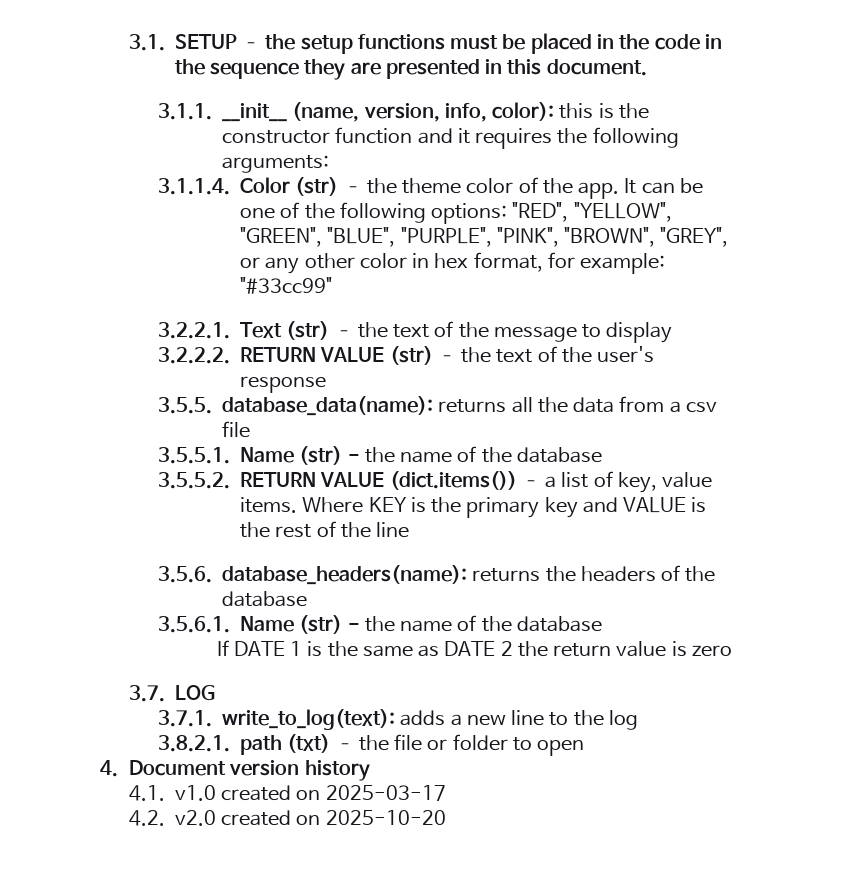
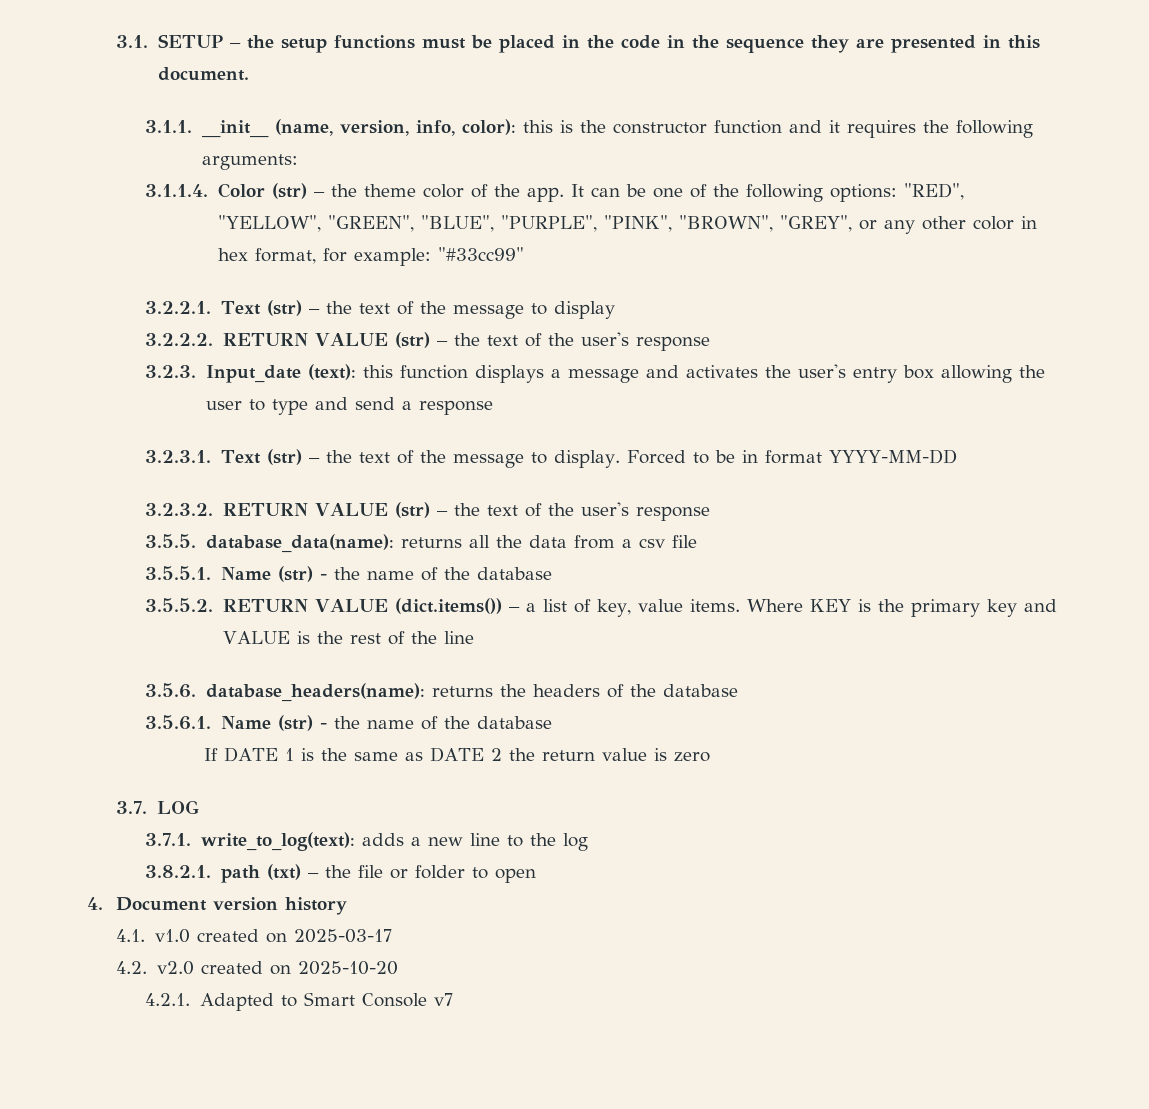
+ 3.2.3. Input_date (text): this function displays a message and activates the user's entry box allowing the user to type and send a response
+ 3.2.3.1. Text (str) – the text of the message to display. Forced to be in format YYYY-MM-DD
+ 3.2.3.2. RETURN VALUE (str) – the text of the user's response
+ 4.2.1. Adapted to Smart Console v7

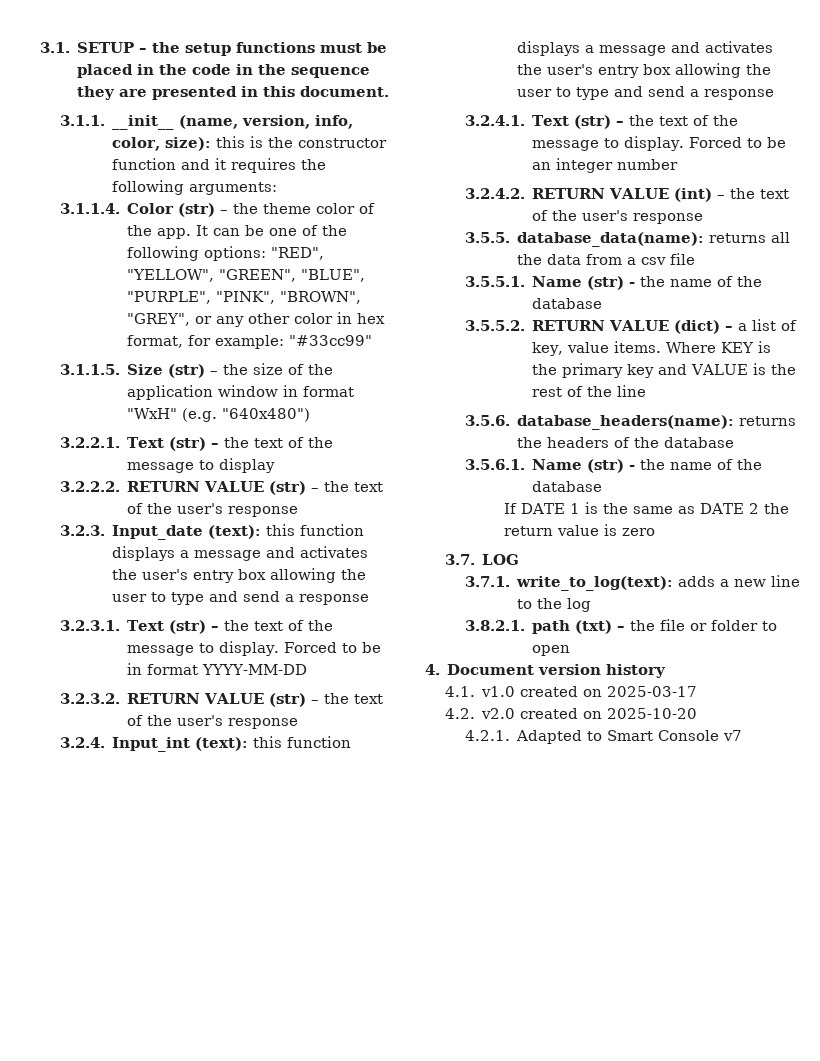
- 3.1.1. __init__ (name, version, info, color): this is the constructor function and it requires the following arguments:
+ 3.1.1. __init__ (name, version, info, color, size): this is the constructor function and it requires the following arguments:
+ 3.1.1.5. Size (str) – the size of the application window in format "WxH" (e.g. "640x480")
+ 3.2.4. Input_int (text): this function displays a message and activates the user's entry box allowing the user to type and send a response
+ 3.2.4.1. Text (str) – the text of the message to display. Forced to be an integer number
+ 3.2.4.2. RETURN VALUE (int) – the text of the user's response
- 3.5.5.2. RETURN VALUE (dict.items()) – a list of key, value items.
+ 3.5.5.2. RETURN VALUE (dict) – a list of key, value items.

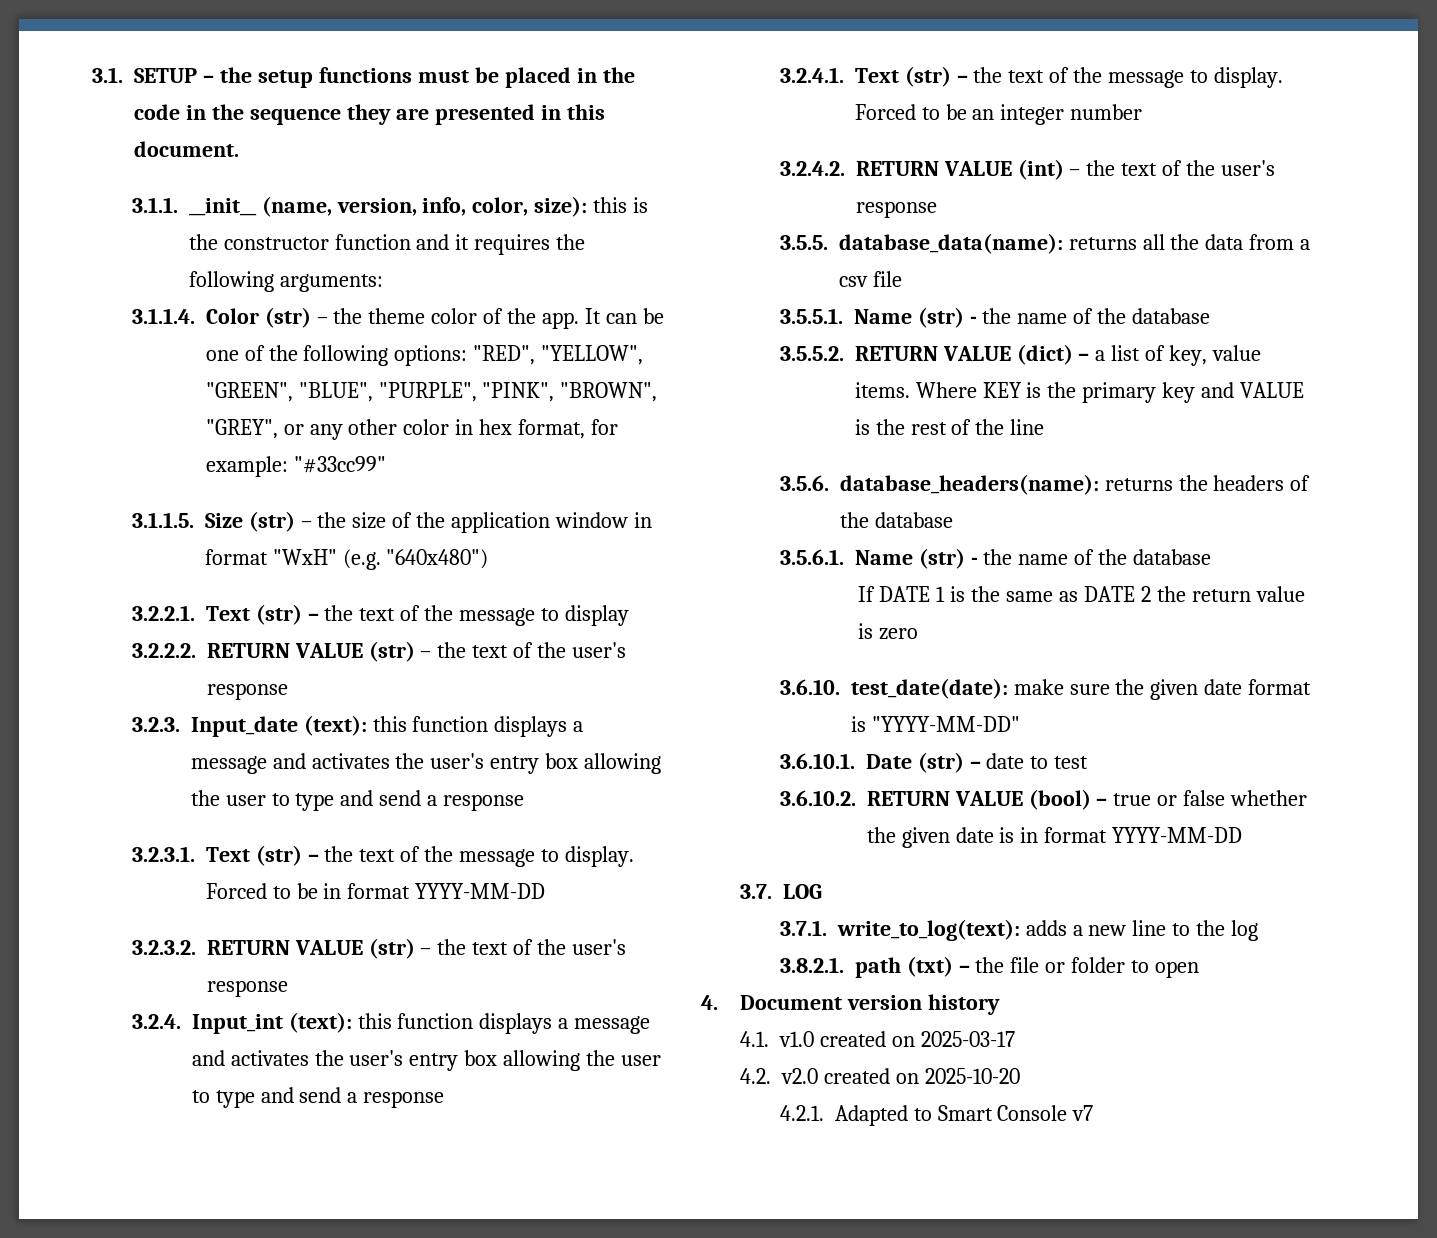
+ 3.6.10. test_date(date): make sure the given date format is "YYYY-MM-DD"
+ 3.6.10.1. Date (str) – date to test
+ 3.6.10.2. RETURN VALUE (bool) – true or false whether the given date is in format YYYY-MM-DD

